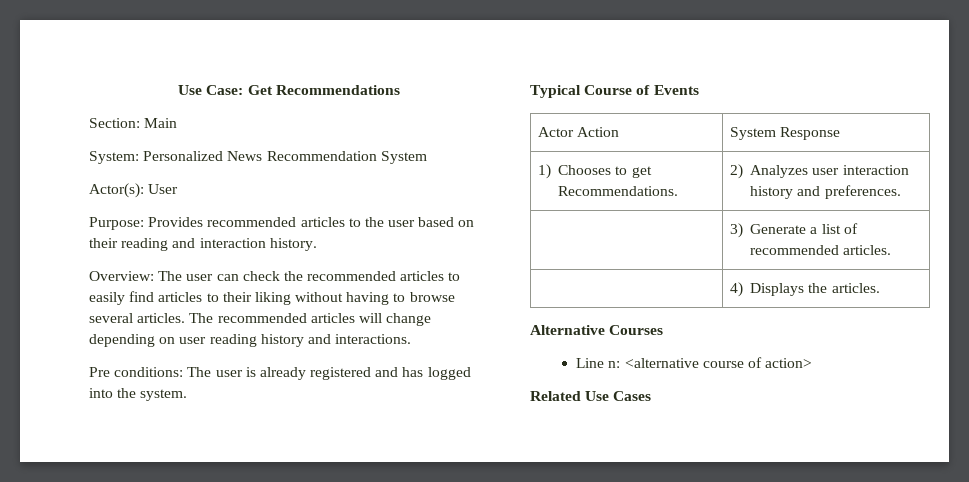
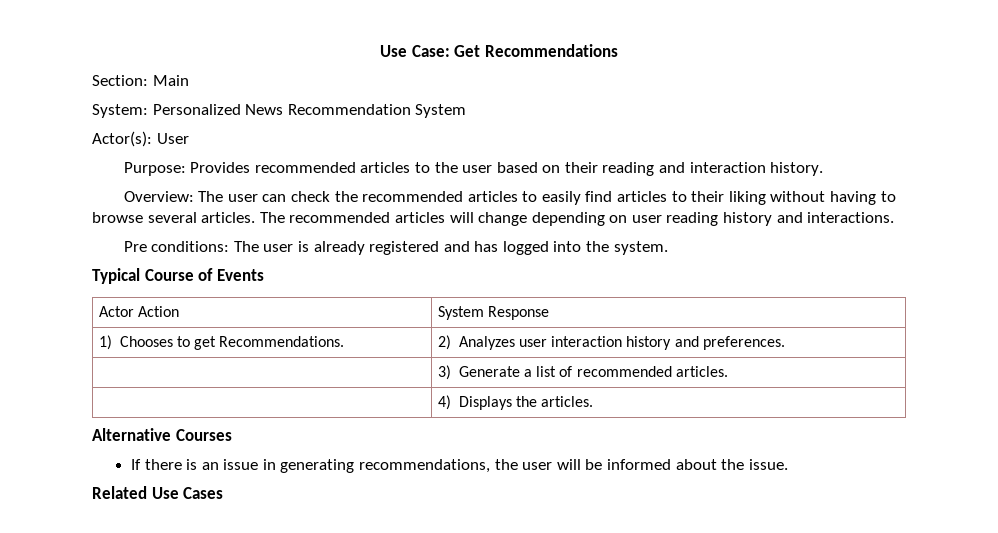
- Line n: <alternative course of action>
+ If there is an issue in generating recommendations, the user will be informed about the issue.

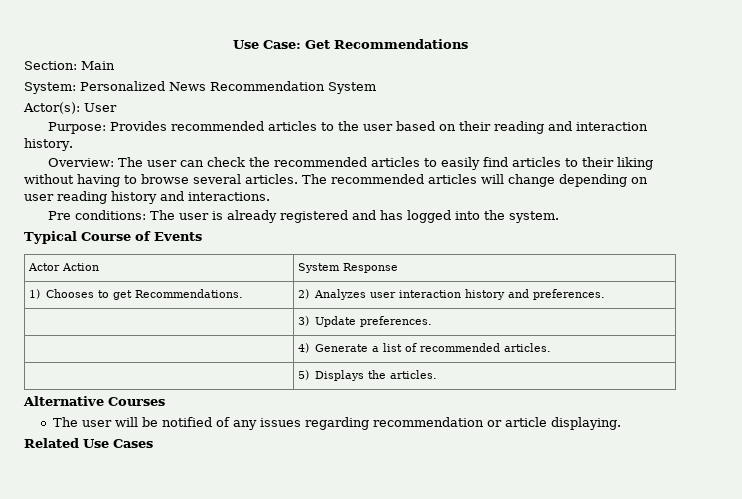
- | 3) Generate a list of recommended articles.
+ | 3) Update preferences.
+ | 4) Generate a list of recommended articles.
- | 4) Displays the articles.
+ | 5) Displays the articles.
- If there is an issue in generating recommendations, the user will be informed about the issue.
+ The user will be notified of any issues regarding recommendation or article displaying.

